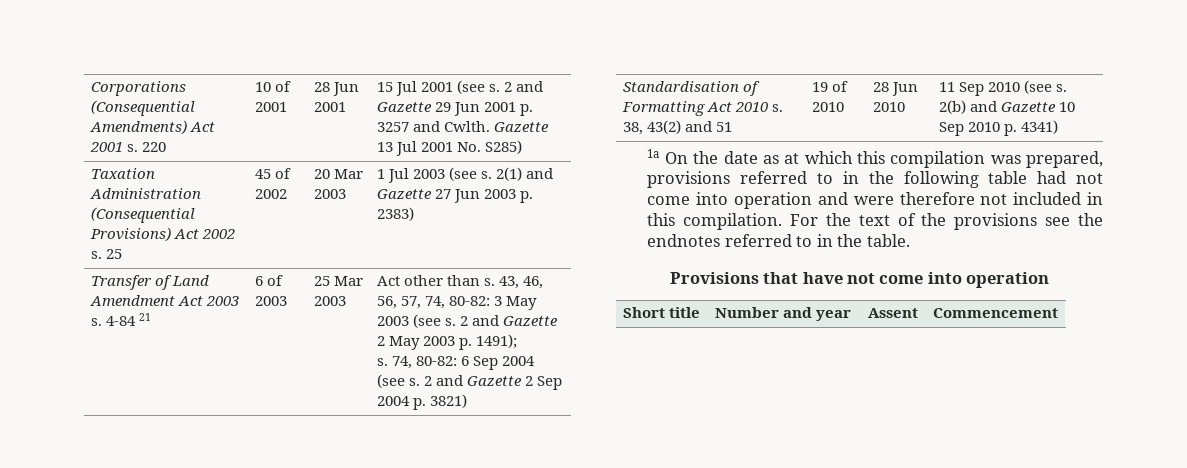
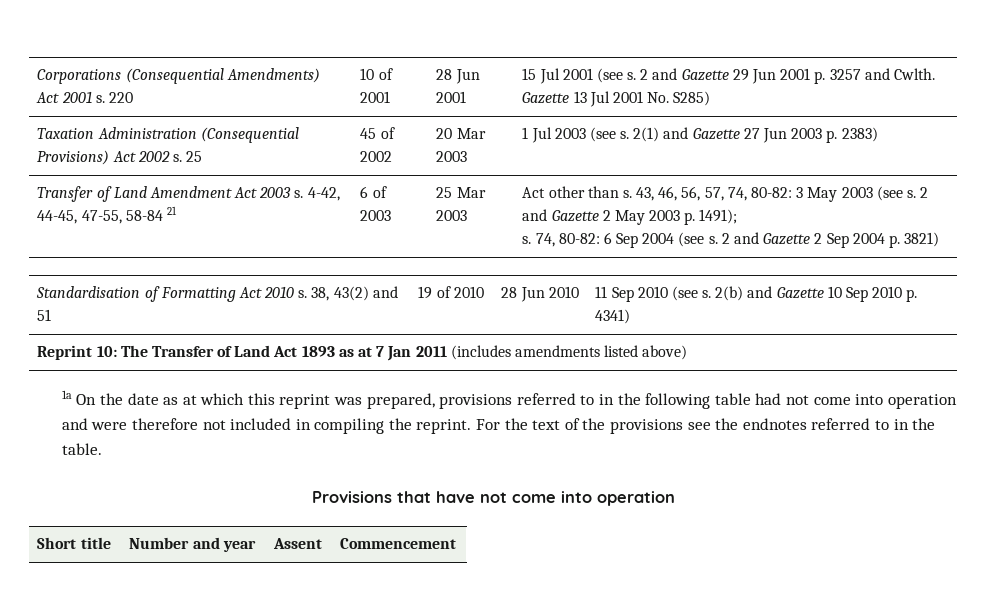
- 4-84 21
+ 4-42, 44-45, 47-55, 58-84 21
+ Reprint 10: The Transfer of Land Act 1893 as at 7 Jan 2011 (includes amendments listed above)
- 1a On the date as at which this compilation was prepared, provisions referred to in the following table had not come into operation and were therefore not included in this compilation.
+ 1a On the date as at which this reprint was prepared, provisions referred to in the following table had not come into operation and were therefore not included in compiling the reprint.

